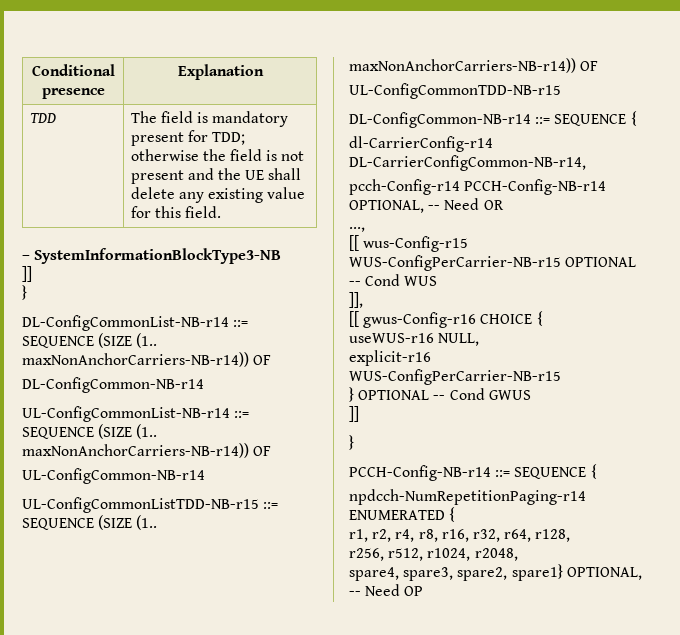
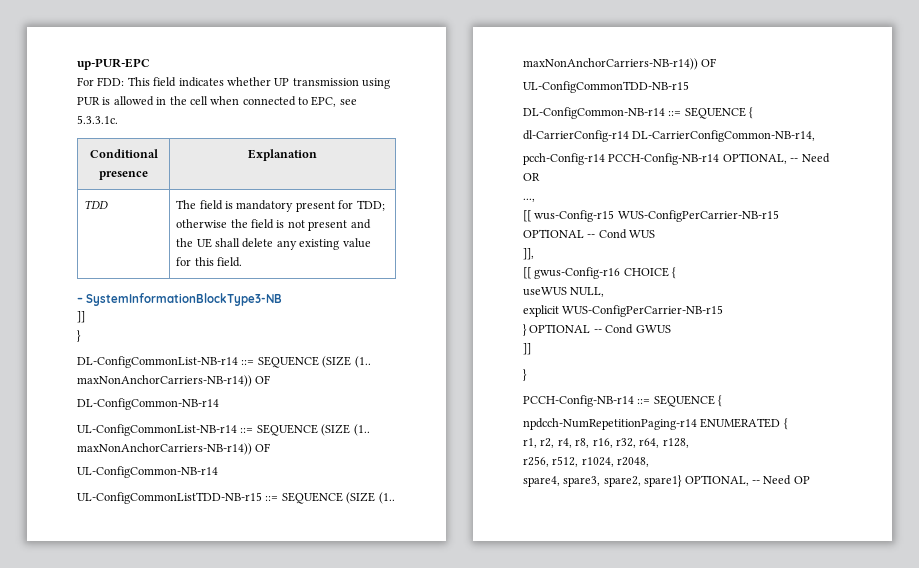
+ up-PUR-EPC
+ For FDD: This field indicates whether UP transmission using PUR is allowed in the cell when connected to EPC, see 5.3.3.1c.
- useWUS-r16 NULL,
+ useWUS NULL,
- explicit-r16 WUS-ConfigPerCarrier-NB-r15
+ explicit WUS-ConfigPerCarrier-NB-r15

